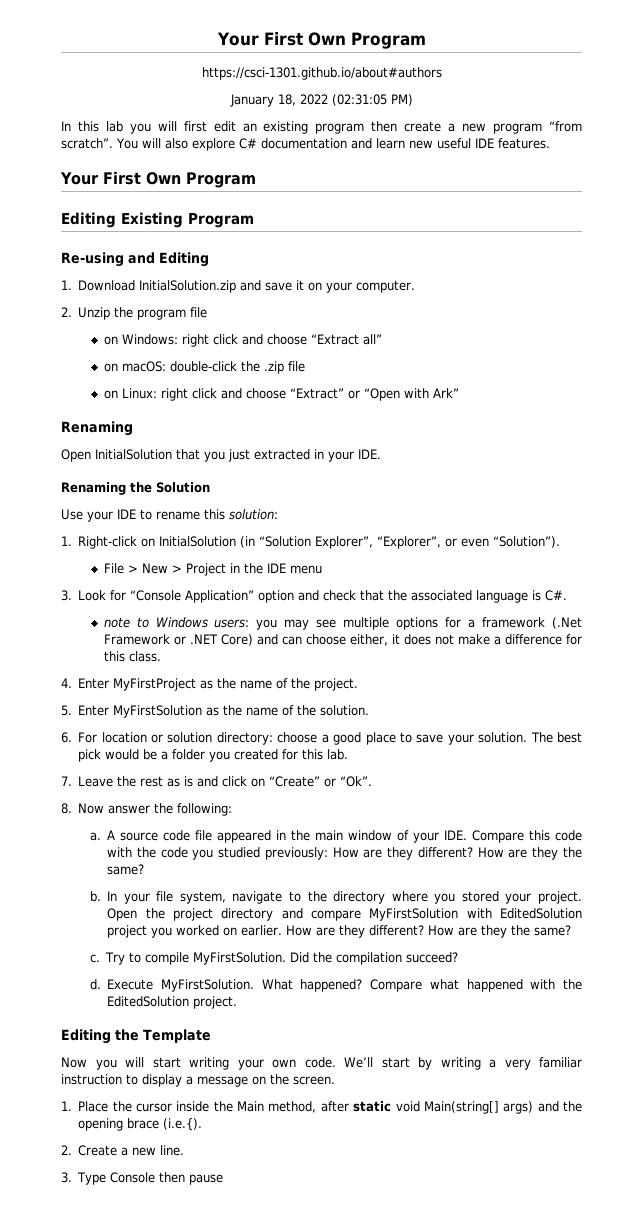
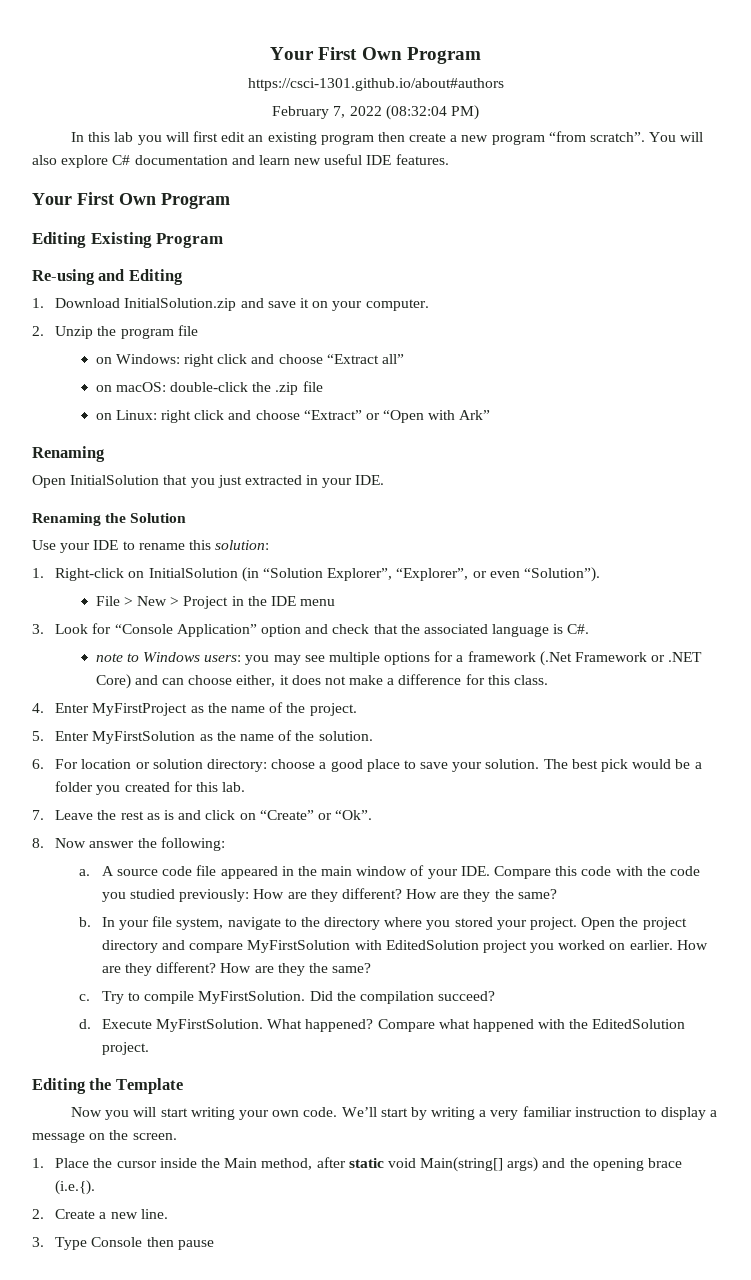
- January 18, 2022 (02:31:05 PM)
+ February 7, 2022 (08:32:04 PM)

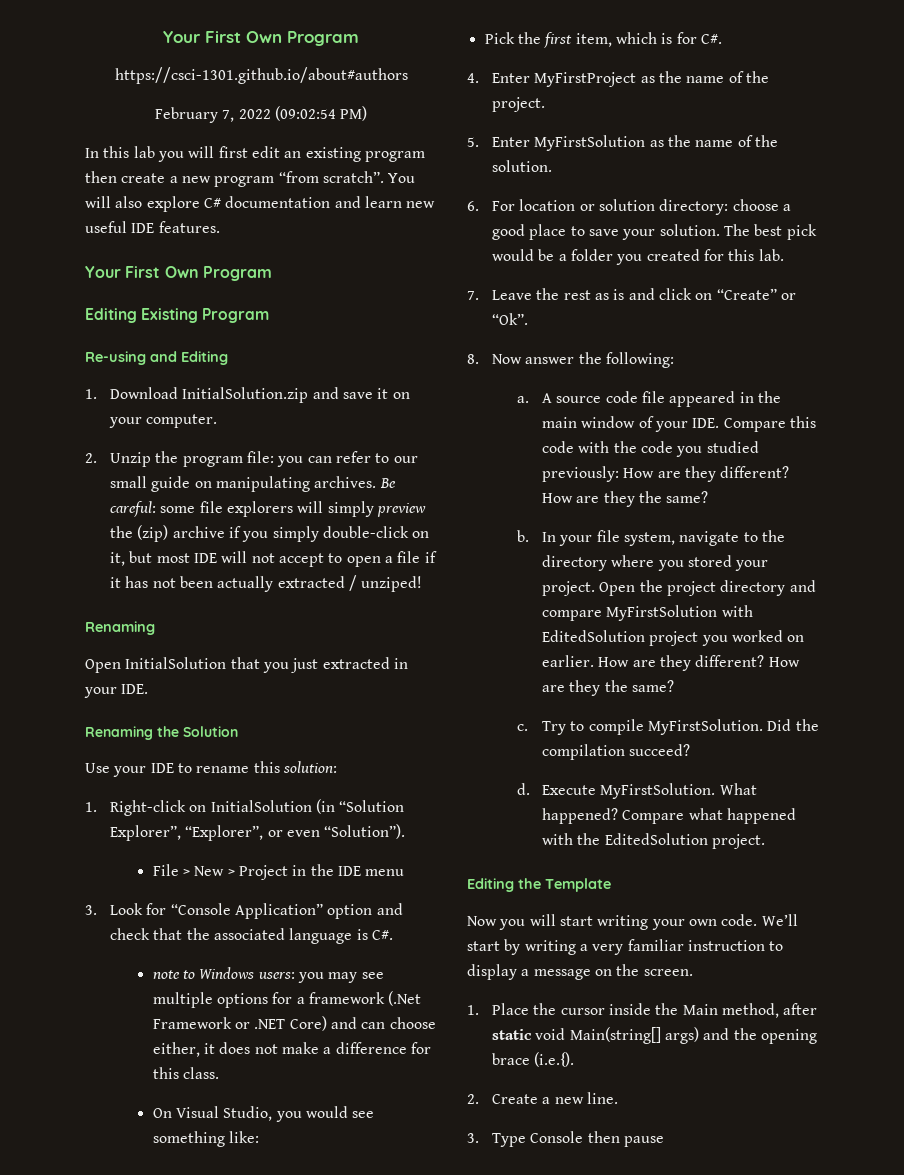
- February 7, 2022 (08:32:04 PM)
+ February 7, 2022 (09:02:54 PM)
- 2. Unzip the program file
- on Windows: right click and choose “Extract all”
- on macOS: double-click the .zip file
- on Linux: right click and choose “Extract” or “Open with Ark”
+ 2. Unzip the program file: you can refer to our small guide on manipulating archives. Be careful: some file explorers will simply preview the (zip) archive if you simply double-click on it, but most IDE will not accept to open a file if it has not been actually extracted / unziped!
+ On Visual Studio, you would see something like:
+ Pick the first item, which is for C#.

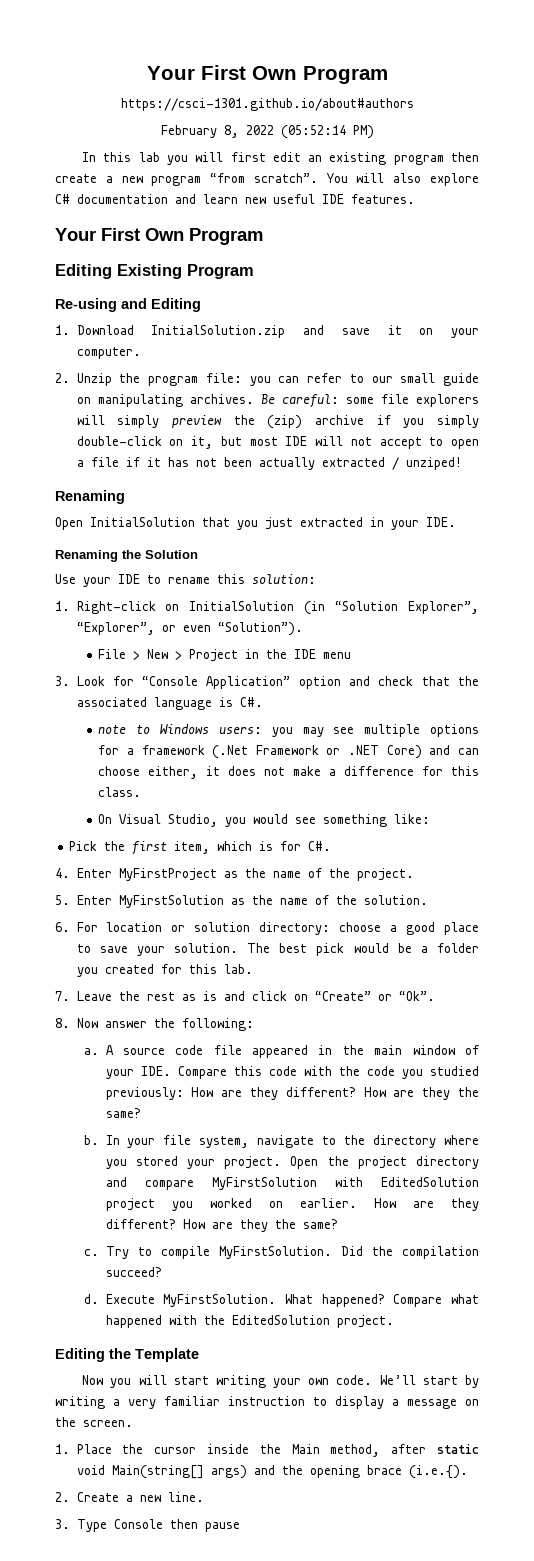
- February 7, 2022 (09:02:54 PM)
+ February 8, 2022 (05:52:14 PM)

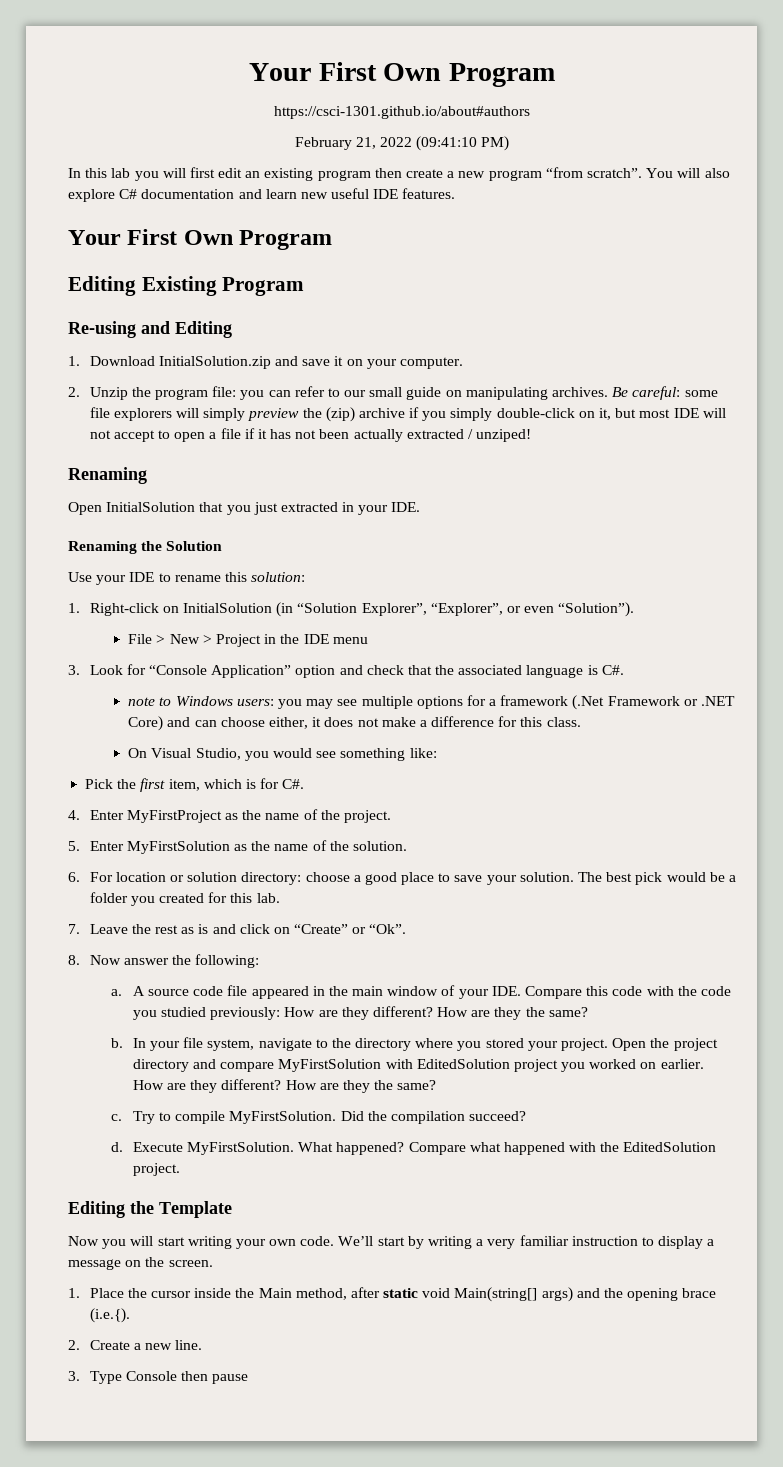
- February 8, 2022 (05:52:14 PM)
+ February 21, 2022 (09:41:10 PM)

